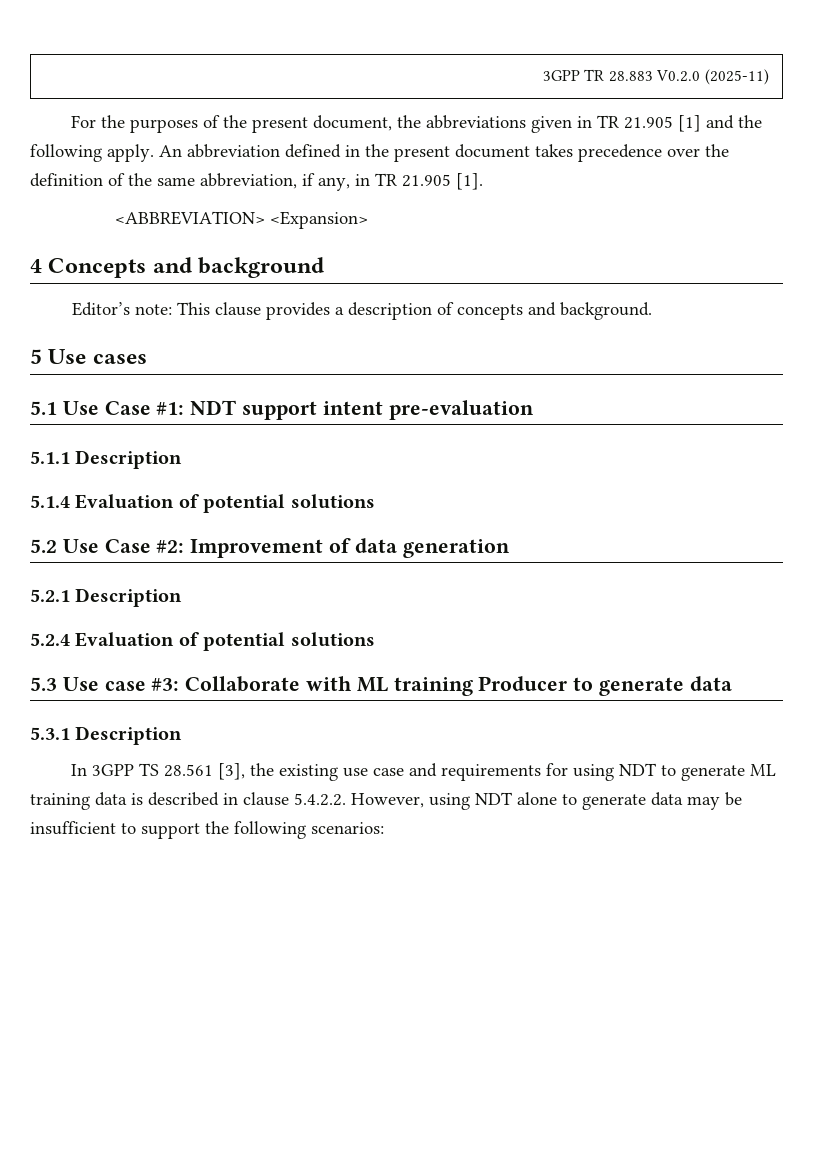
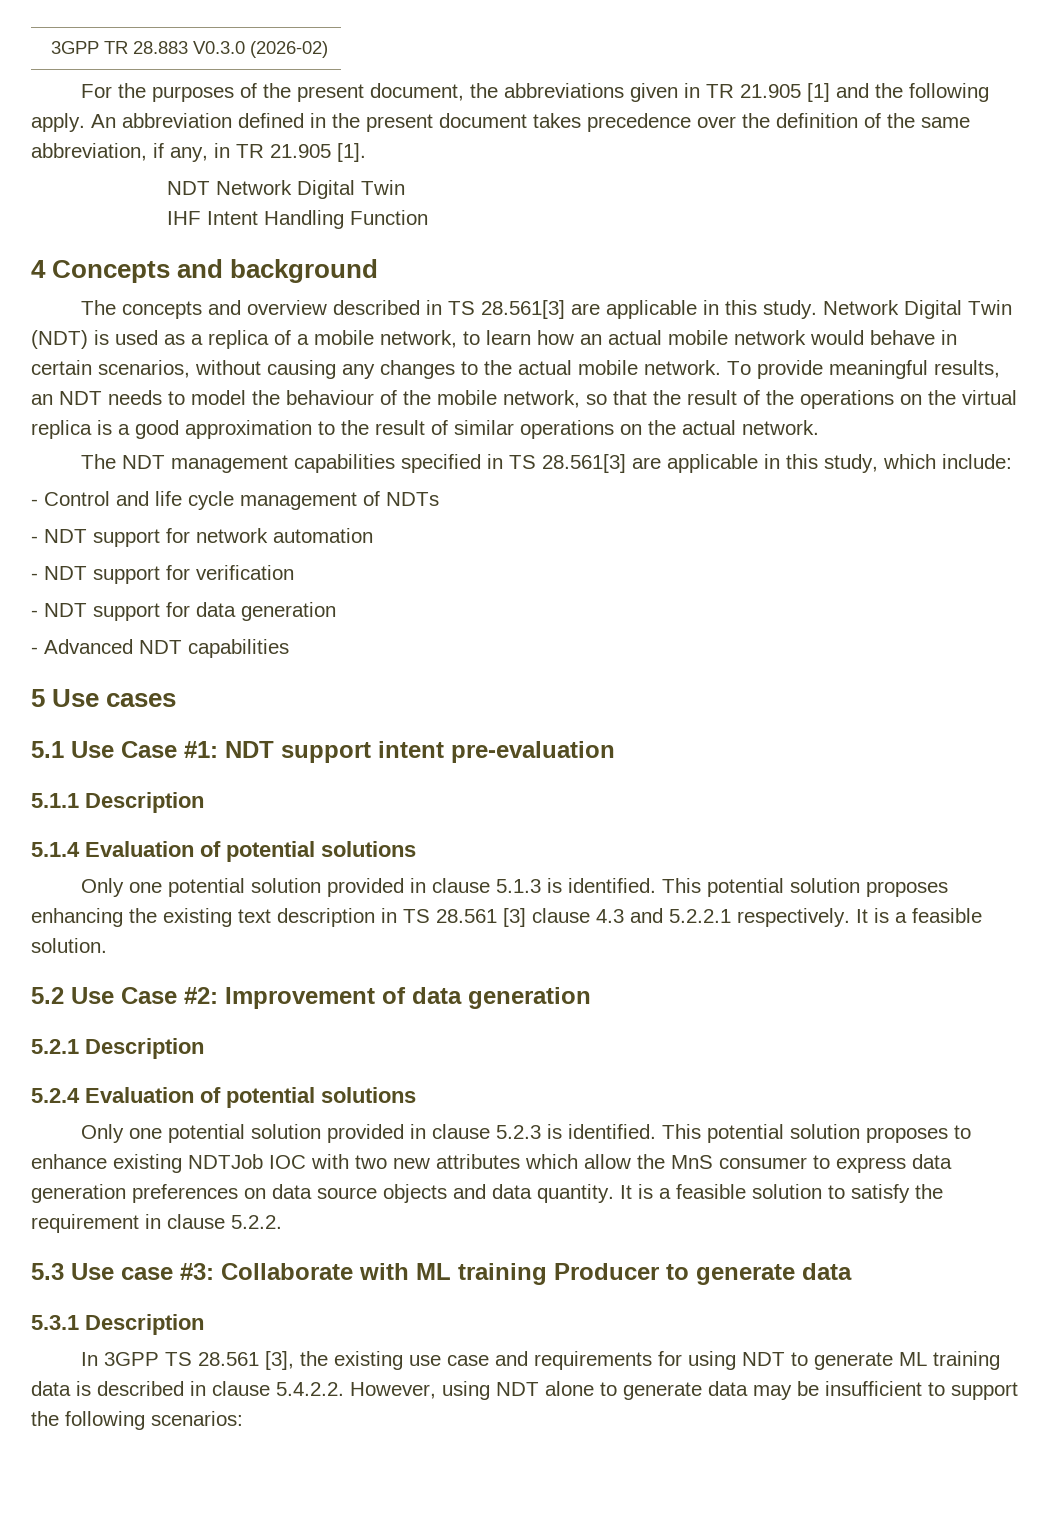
- 3GPP TR 28.883 V0.2.0 (2025-11)
+ 3GPP TR 28.883 V0.3.0 (2026-02)
- <ABBREVIATION> <Expansion>
+ NDT Network Digital Twin
+ IHF Intent Handling Function
  4 Concepts and background
- Editor’s note: This clause provides a description of concepts and background.
+ The concepts and overview described in TS 28.561[3] are applicable in this study. Network Digital Twin (NDT) is used as a replica of a mobile network, to learn how an actual mobile network would behave in certain scenarios, without causing any changes to the actual mobile network. To provide meaningful results, an NDT needs to model the behaviour of the mobile network, so that the result of the operations on the virtual replica is a good approximation to the result of similar operations on the actual network.
+ The NDT management capabilities specified in TS 28.561[3] are applicable in this study, which include:
+ - Control and life cycle management of NDTs
+ - NDT support for network automation
+ - NDT support for verification
+ - NDT support for data generation
+ - Advanced NDT capabilities
+ Only one potential solution provided in clause 5.1.3 is identified. This potential solution proposes enhancing the existing text description in TS 28.561 [3] clause 4.3 and 5.2.2.1 respectively. It is a feasible solution.
+ Only one potential solution provided in clause 5.2.3 is identified. This potential solution proposes to enhance existing NDTJob IOC with two new attributes which allow the MnS consumer to express data generation preferences on data source objects and data quantity. It is a feasible solution to satisfy the requirement in clause 5.2.2.

